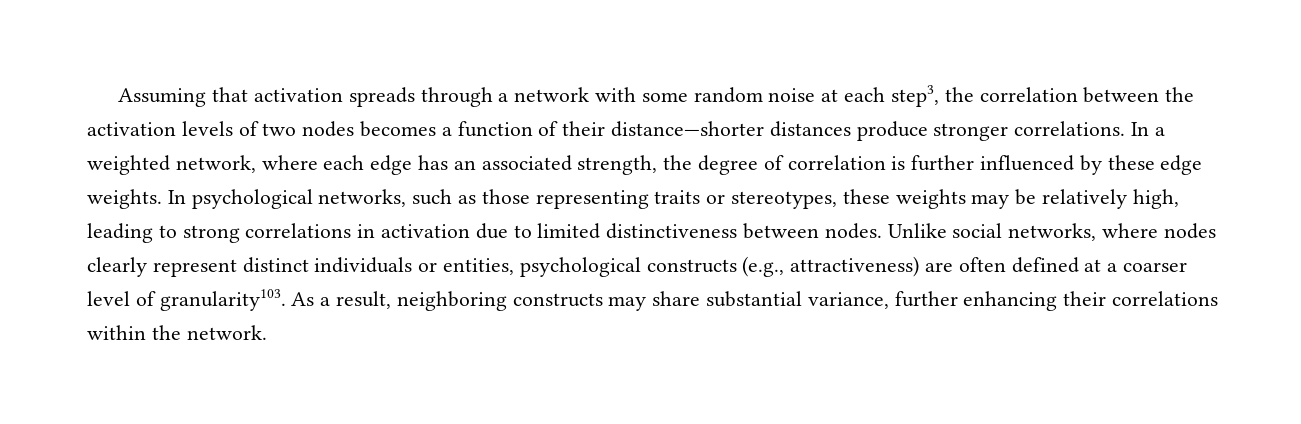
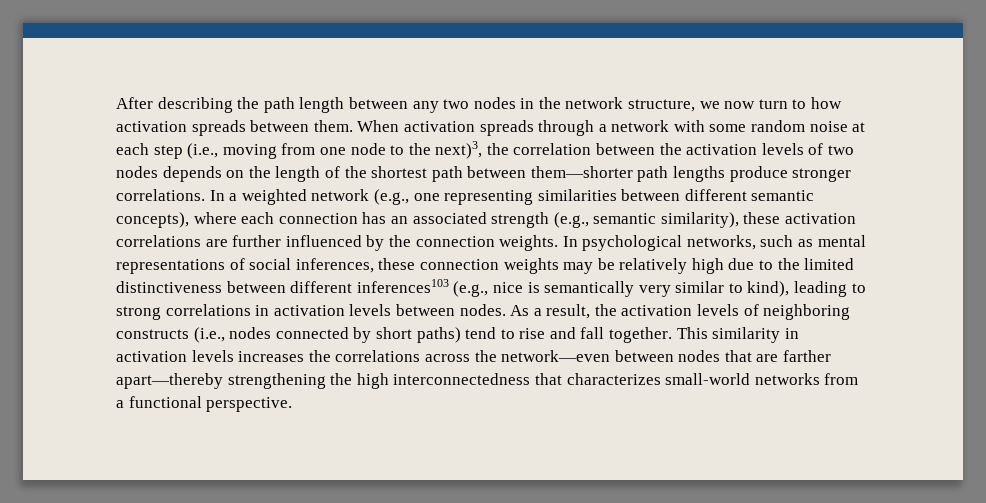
- Assuming that activation spreads through a network with some random noise at each step3, the correlation between the activation levels of two nodes becomes a function of their distance—shorter distances produce stronger correlations.
+ After describing the path length between any two nodes in the network structure, we now turn to how activation spreads between them. When activation spreads through a network with some random noise at each step (i.e., moving from one node to the next)3, the correlation between the activation levels of two nodes depends on the length of the shortest path between them—shorter path lengths produce stronger correlations.
- In a weighted network, where each edge has an associated strength, the degree of correlation is further influenced by these edge weights.
+ In a weighted network (e.g., one representing similarities between different semantic concepts), where each connection has an associated strength (e.g., semantic similarity), these activation correlations are further influenced by the connection weights.
- In psychological networks, such as those representing traits or stereotypes, these weights may be relatively high, leading to strong correlations in activation due to limited distinctiveness between nodes. Unlike social networks, where nodes clearly represent distinct individuals or entities, psychological constructs (e.g., attractiveness) are often defined at a coarser level of granularity103. As a result, neighboring constructs may share substantial variance, further enhancing their correlations within the network.
+ In psychological networks, such as mental representations of social inferences, these connection weights may be relatively high due to the limited distinctiveness between different inferences103 (e.g., nice is semantically very similar to kind), leading to strong correlations in activation levels between nodes. As a result, the activation levels of neighboring constructs (i.e., nodes connected by short paths) tend to rise and fall together. This similarity in activation levels increases the correlations across the network—even between nodes that are farther apart—thereby strengthening the high interconnectedness that characterizes small-world networks from a functional perspective.

